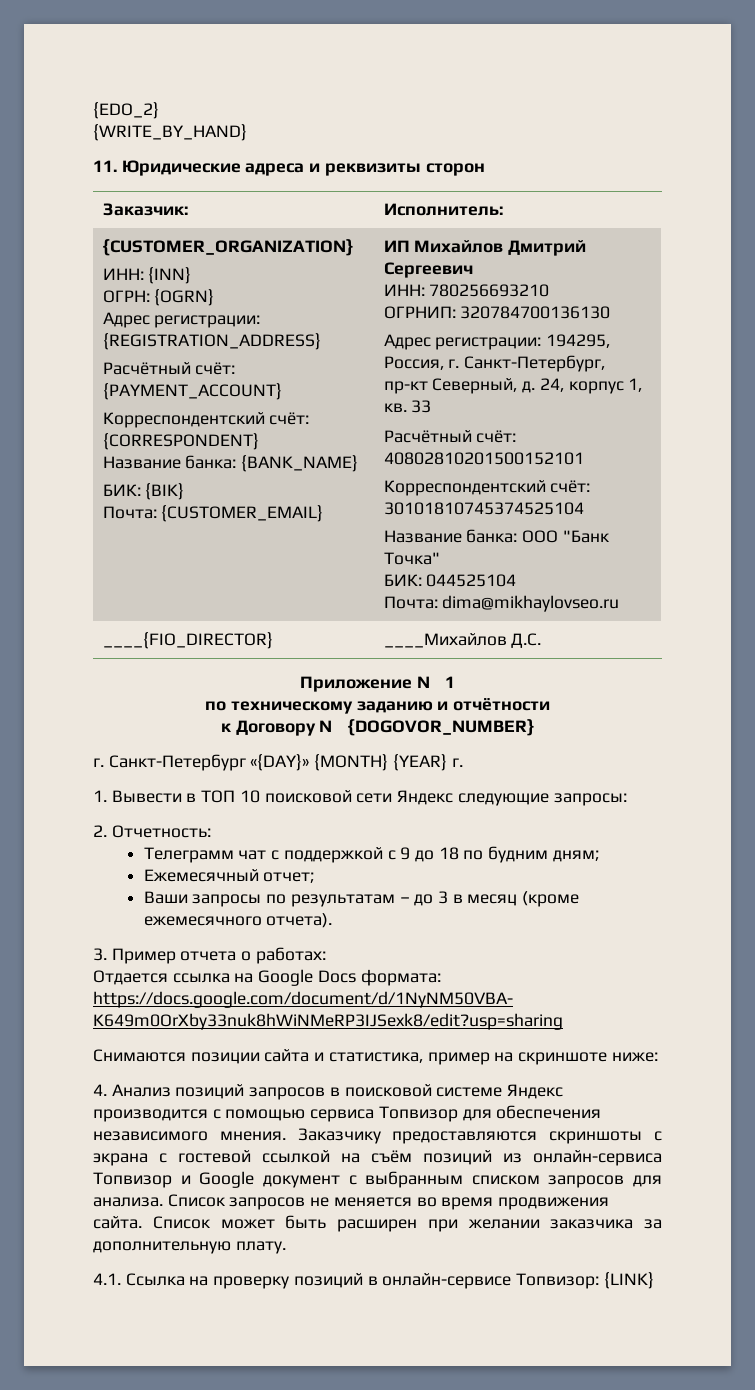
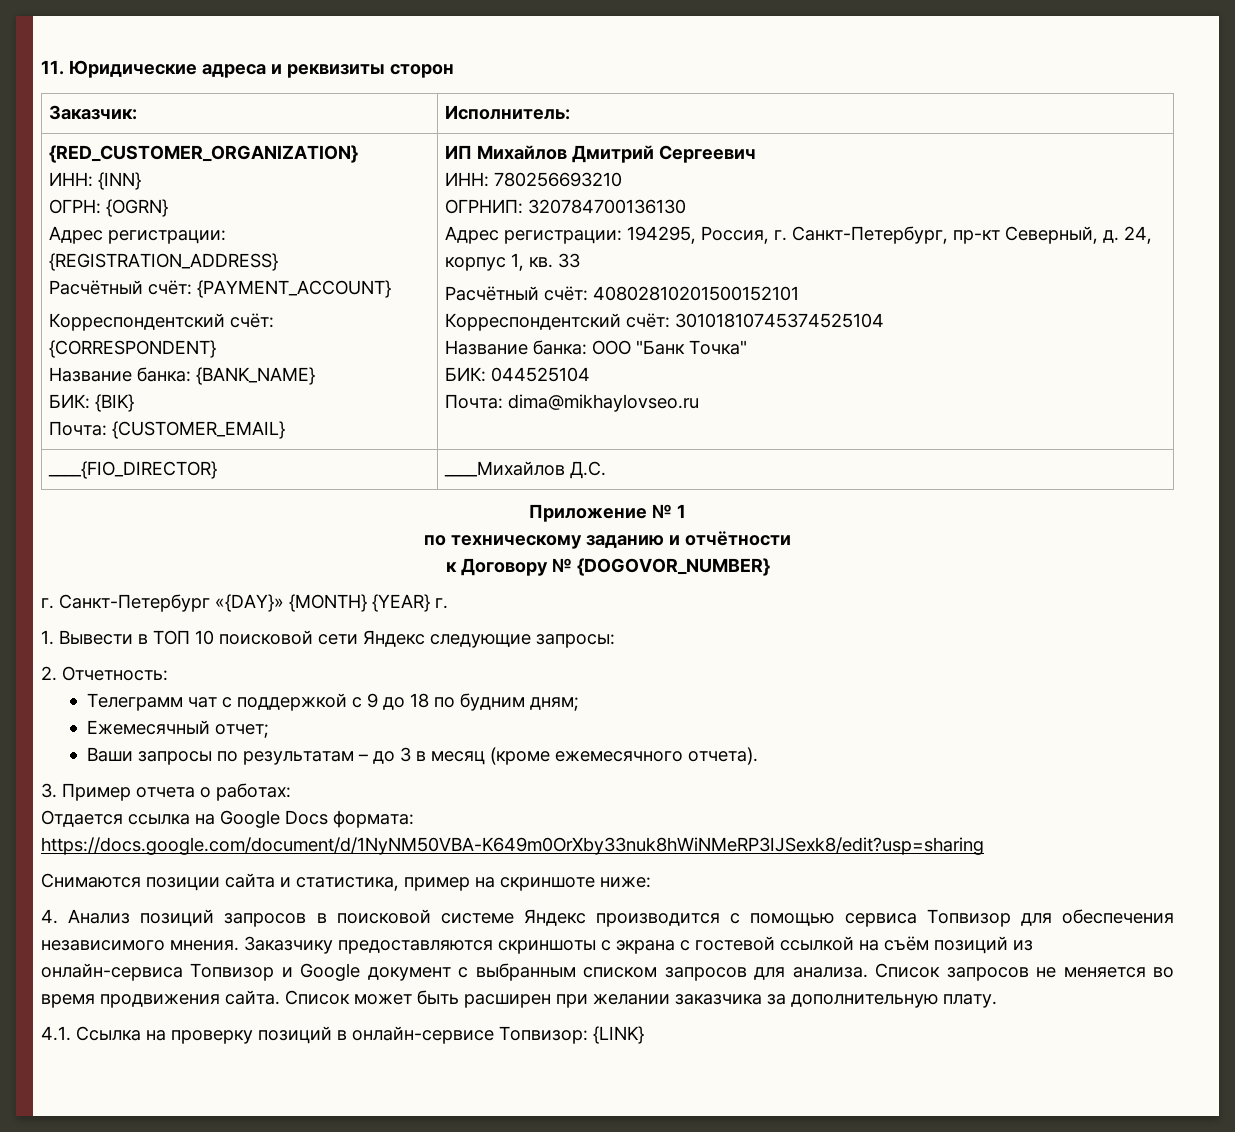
- {EDO_2}
- {WRITE_BY_HAND}
- {CUSTOMER_ORGANIZATION}
+ {RED_CUSTOMER_ORGANIZATION}

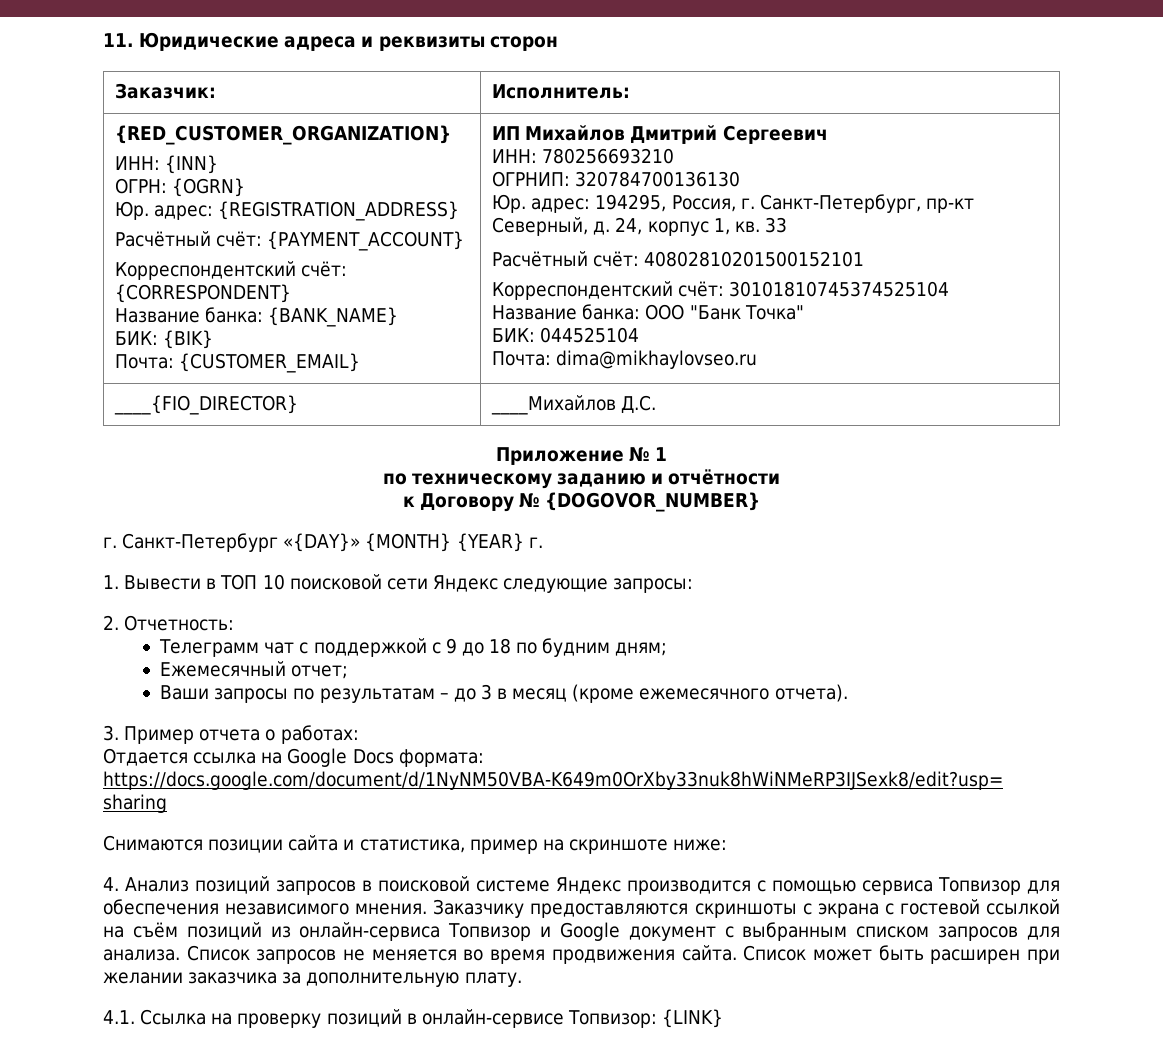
- Адрес регистрации: {REGISTRATION_ADDRESS}
+ Юр. адрес: {REGISTRATION_ADDRESS}
- Адрес регистрации: 194295, Россия, г. Санкт-Петербург, пр-кт Северный, д.
+ Юр. адрес: 194295, Россия, г. Санкт-Петербург, пр-кт Северный, д.

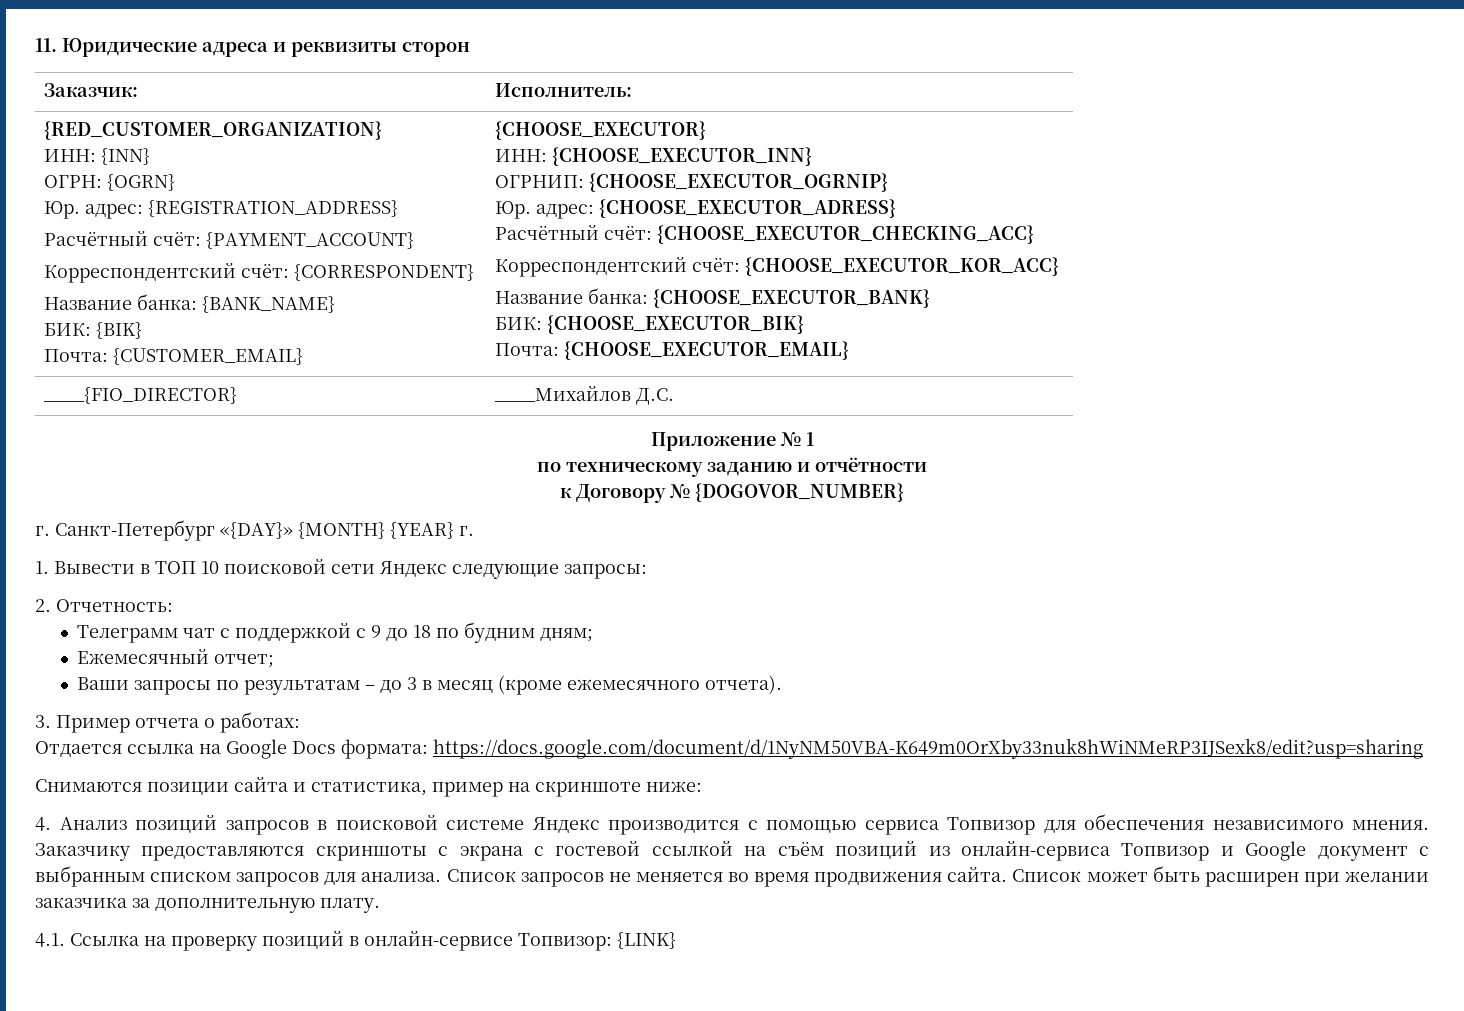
- ИП Михайлов Дмитрий Сергеевич
- ИНН: 780256693210
+ {CHOOSE_EXECUTOR}
+ ИНН: {CHOOSE_EXECUTOR_INN}
- ОГРНИП: 320784700136130
- Юр. адрес: 194295, Россия, г. Санкт-Петербург, пр-кт Северный, д. 24, корпус 1, кв. 33
- Расчётный счёт: 40802810201500152101
- Корреспондентский счёт: 30101810745374525104
- Название банка: ООО "Банк Точка"
- БИК: 044525104
- Почта: dima@mikhaylovseo.ru
+ ОГРНИП: {CHOOSE_EXECUTOR_OGRNIP}
+ Юр. адрес: {CHOOSE_EXECUTOR_ADRESS}
+ Расчётный счёт: {CHOOSE_EXECUTOR_CHECKING_ACC}
+ Корреспондентский счёт: {CHOOSE_EXECUTOR_KOR_ACC}
+ Название банка: {CHOOSE_EXECUTOR_BANK}
+ БИК: {CHOOSE_EXECUTOR_BIK}
+ Почта: {CHOOSE_EXECUTOR_EMAIL}

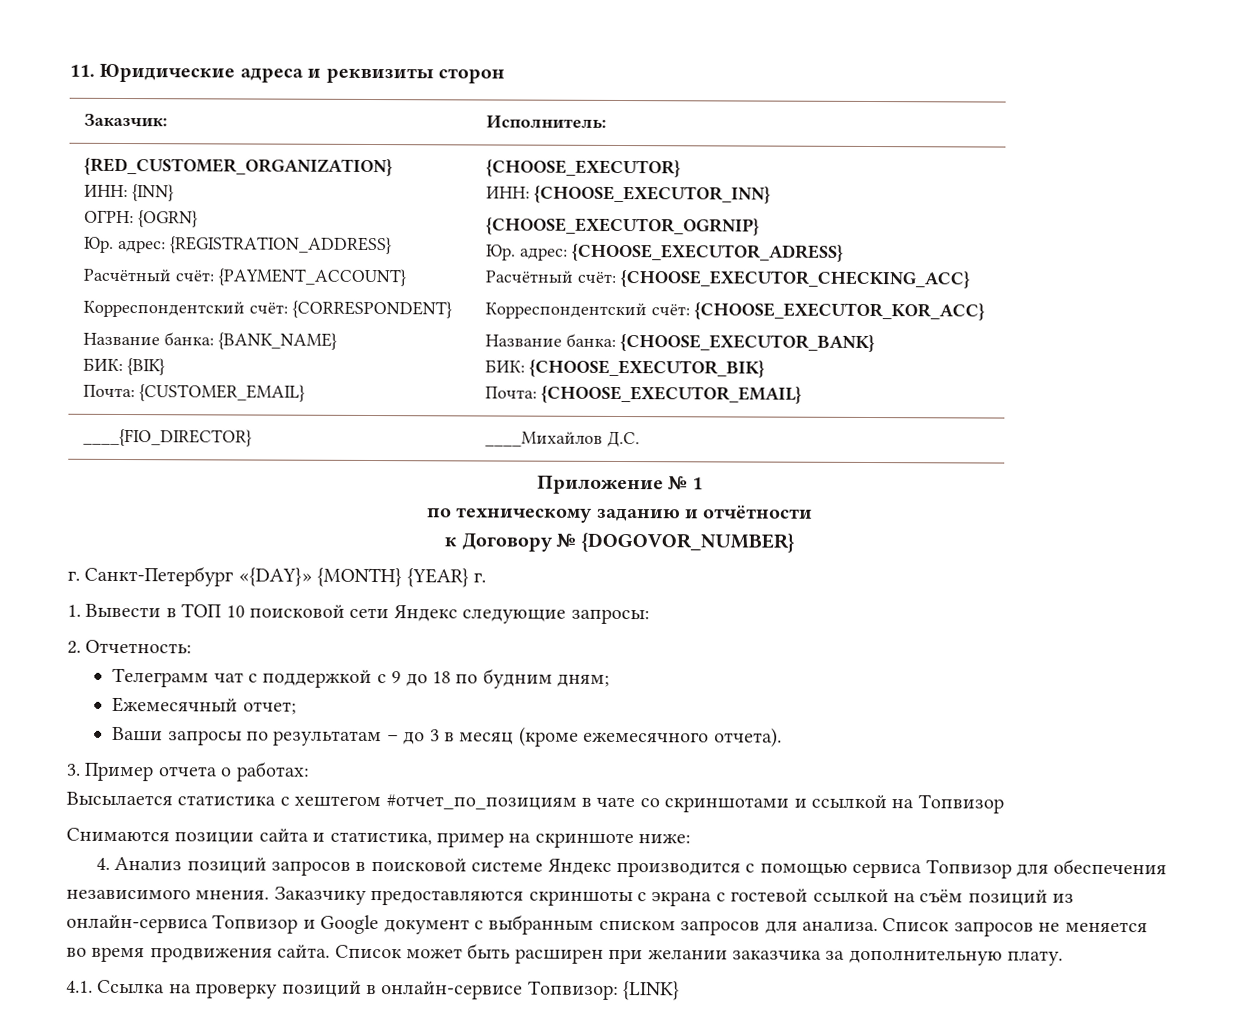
- ОГРНИП: {CHOOSE_EXECUTOR_OGRNIP}
+ {CHOOSE_EXECUTOR_OGRNIP}
- Отдается ссылка на Google Docs формата: https://docs.google.com/document/d/1NyNM50VBA-K649m0OrXby33nuk8hWiNMeRP3IJSexk8/edit?usp=sharing
+ Высылается статистика с хештегом #отчет_по_позициям в чате со скриншотами и ссылкой на Топвизор

